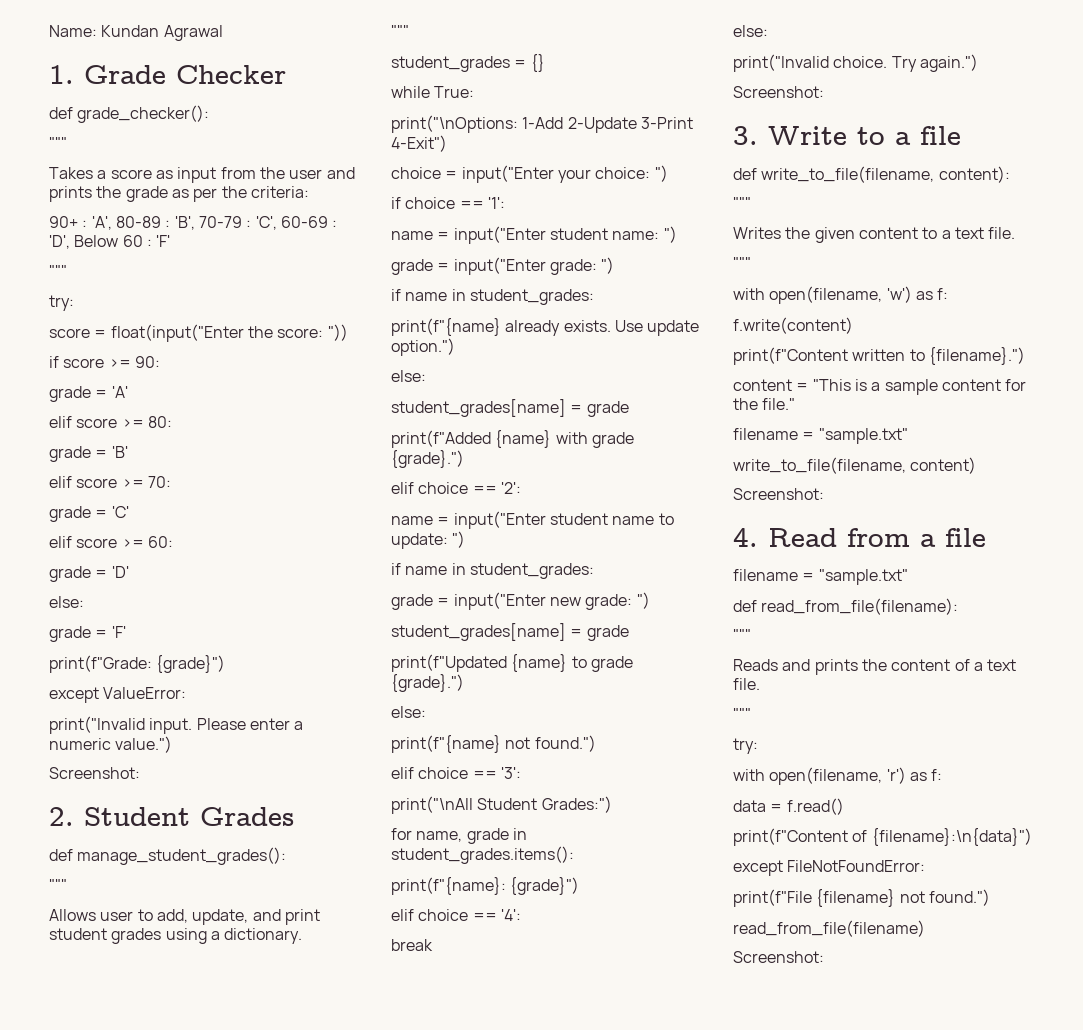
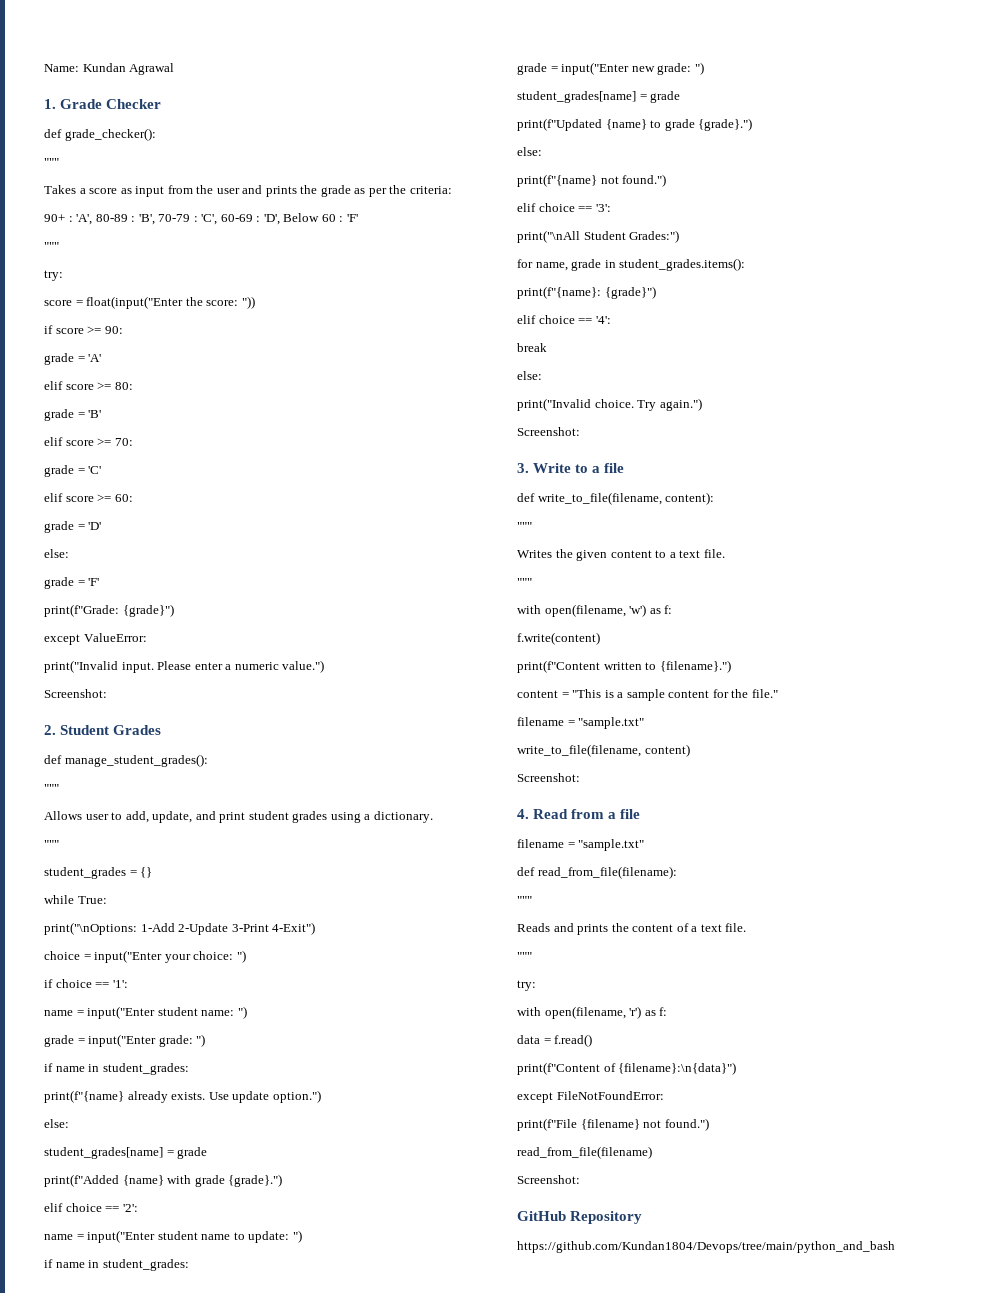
+ GitHub Repository
+ https://github.com/Kundan1804/Devops/tree/main/python_and_bash

